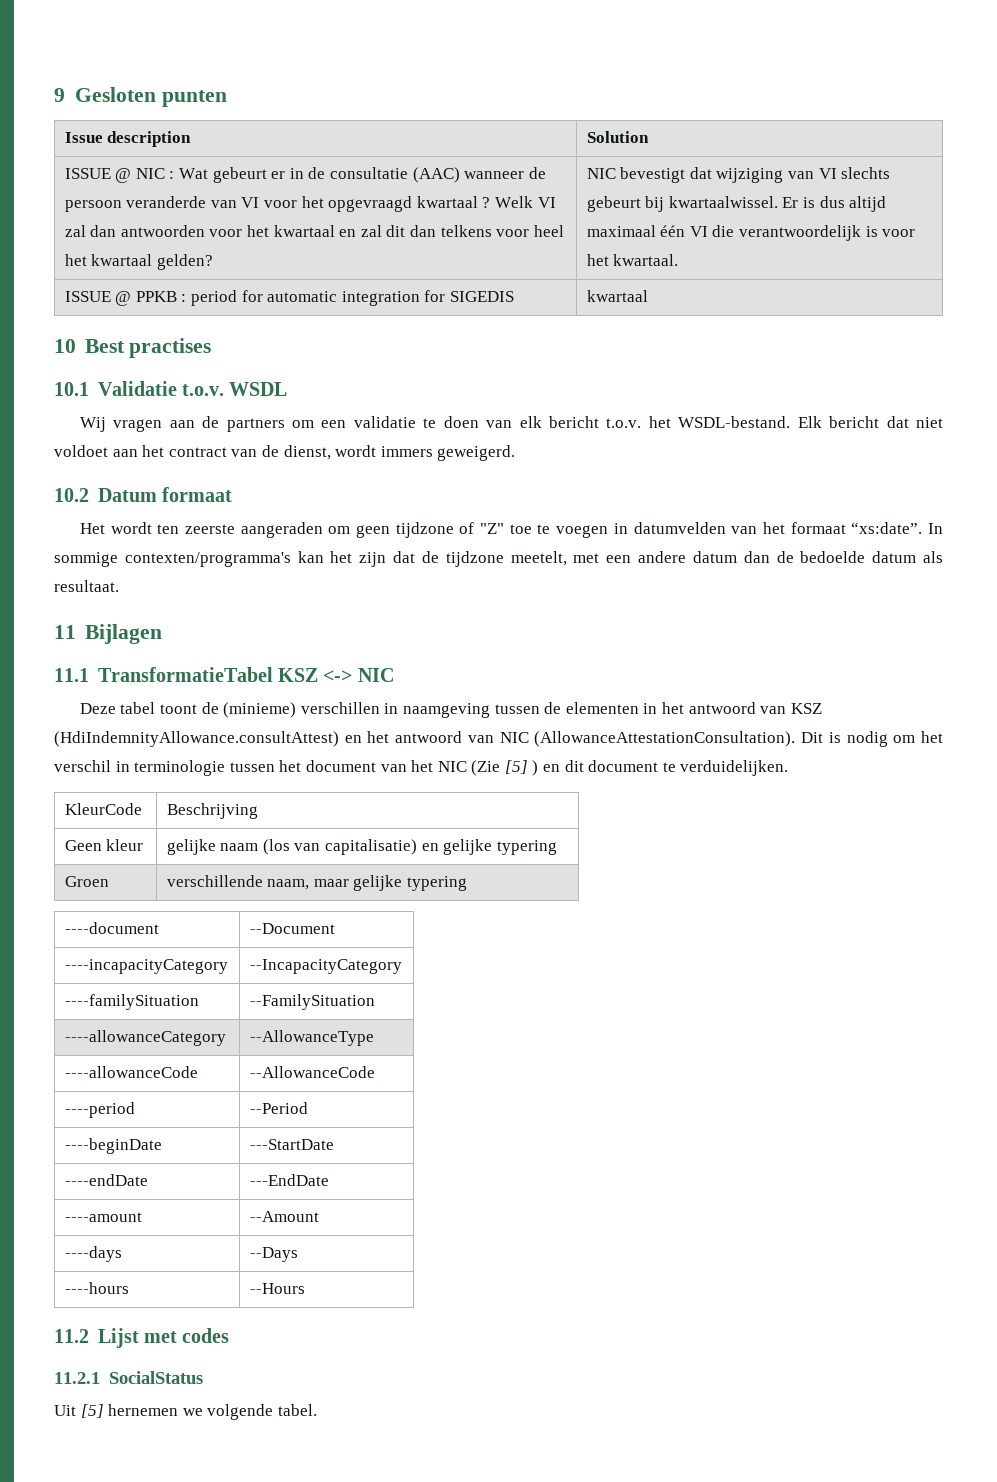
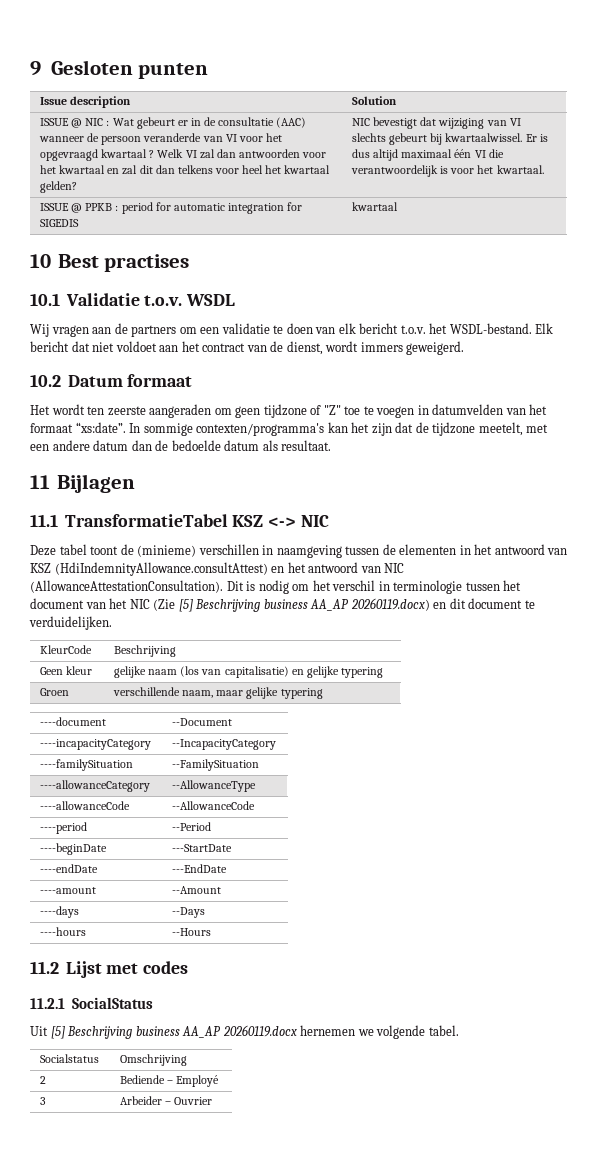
- Dit is nodig om het verschil in terminologie tussen het document van het NIC (Zie [5] ) en dit document te verduidelijken.
+ Dit is nodig om het verschil in terminologie tussen het document van het NIC (Zie [5] Beschrijving business AA_AP 20260119.docx) en dit document te verduidelijken.
- Uit [5] hernemen we volgende tabel.
+ Uit [5] Beschrijving business AA_AP 20260119.docx hernemen we volgende tabel.
+ Socialstatus | Omschrijving
+ 2 | Bediende – Employé
+ 3 | Arbeider – Ouvrier

